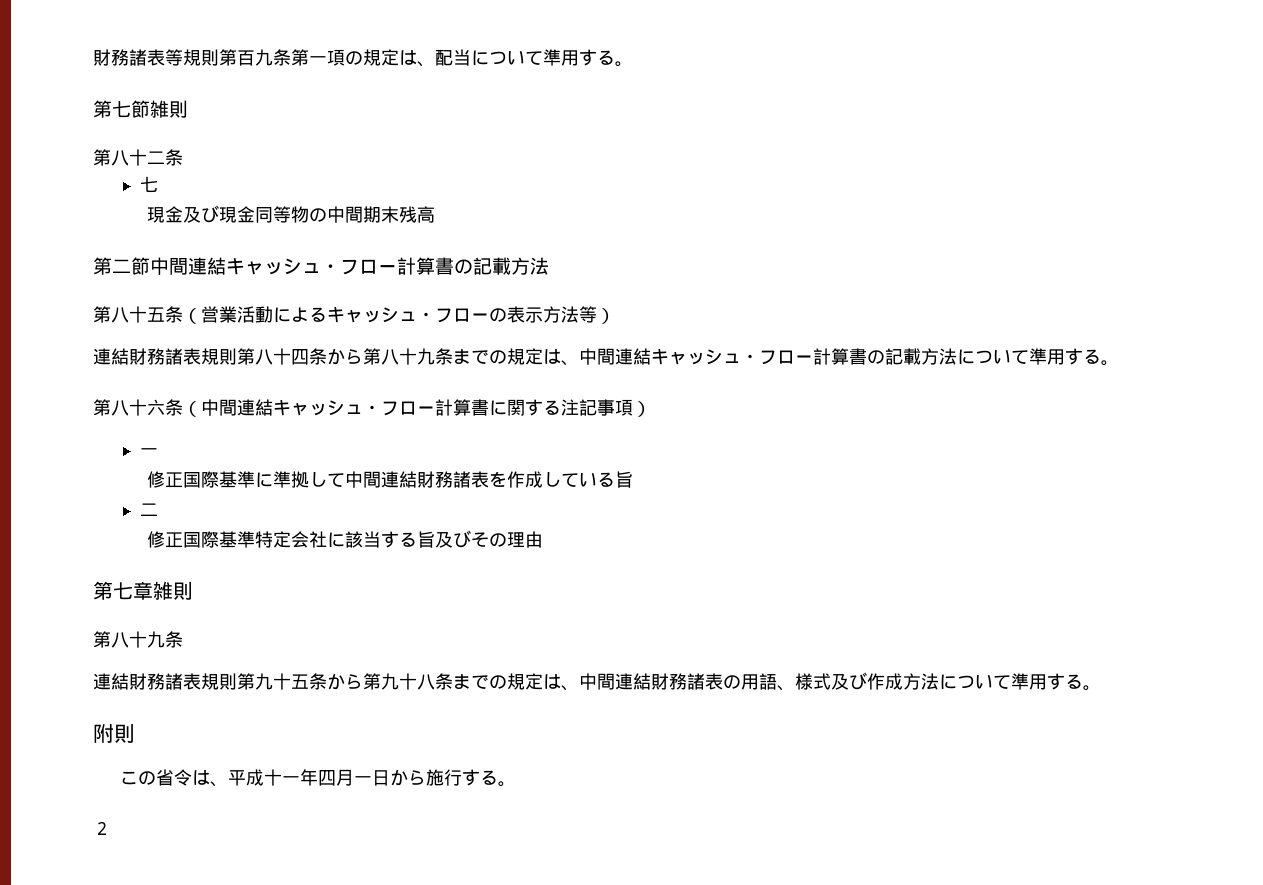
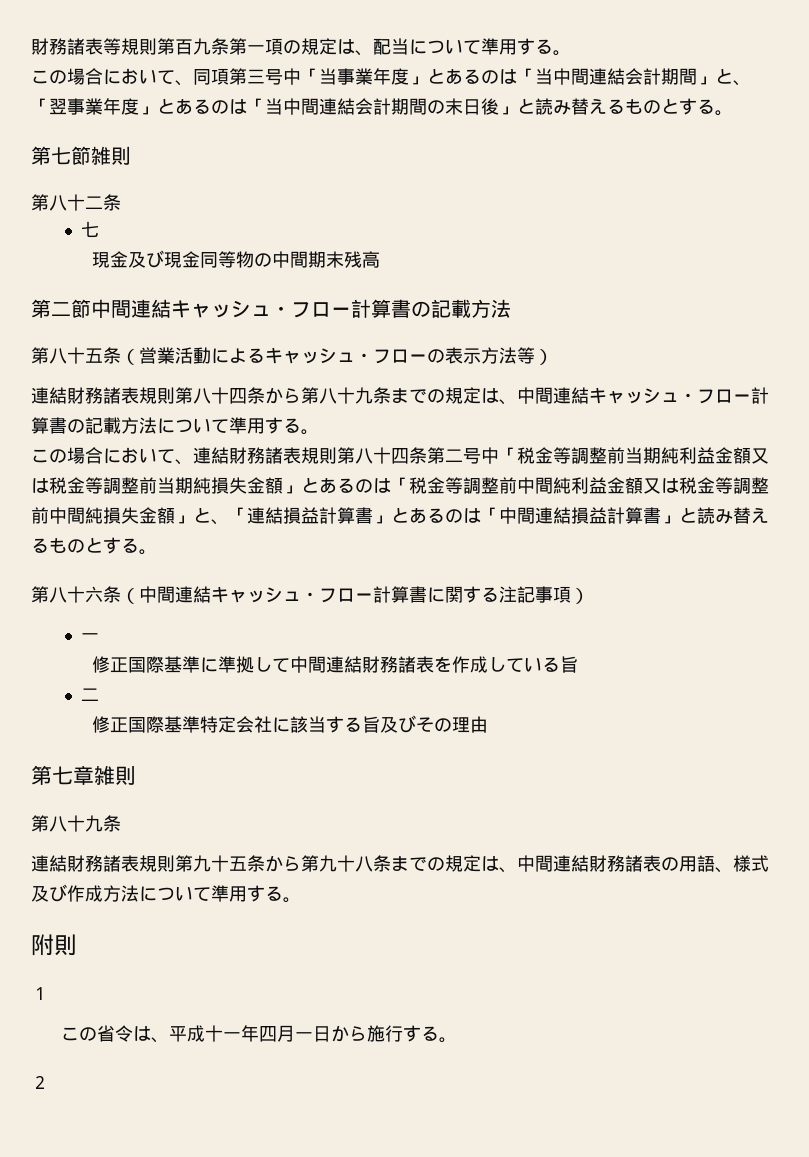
+ この場合において、同項第三号中「当事業年度」とあるのは「当中間連結会計期間」と、「翌事業年度」とあるのは「当中間連結会計期間の末日後」と読み替えるものとする。
+ この場合において、連結財務諸表規則第八十四条第二号中「税金等調整前当期純利益金額又は税金等調整前当期純損失金額」とあるのは「税金等調整前中間純利益金額又は税金等調整前中間純損失金額」と、「連結損益計算書」とあるのは「中間連結損益計算書」と読み替えるものとする。
+ １

